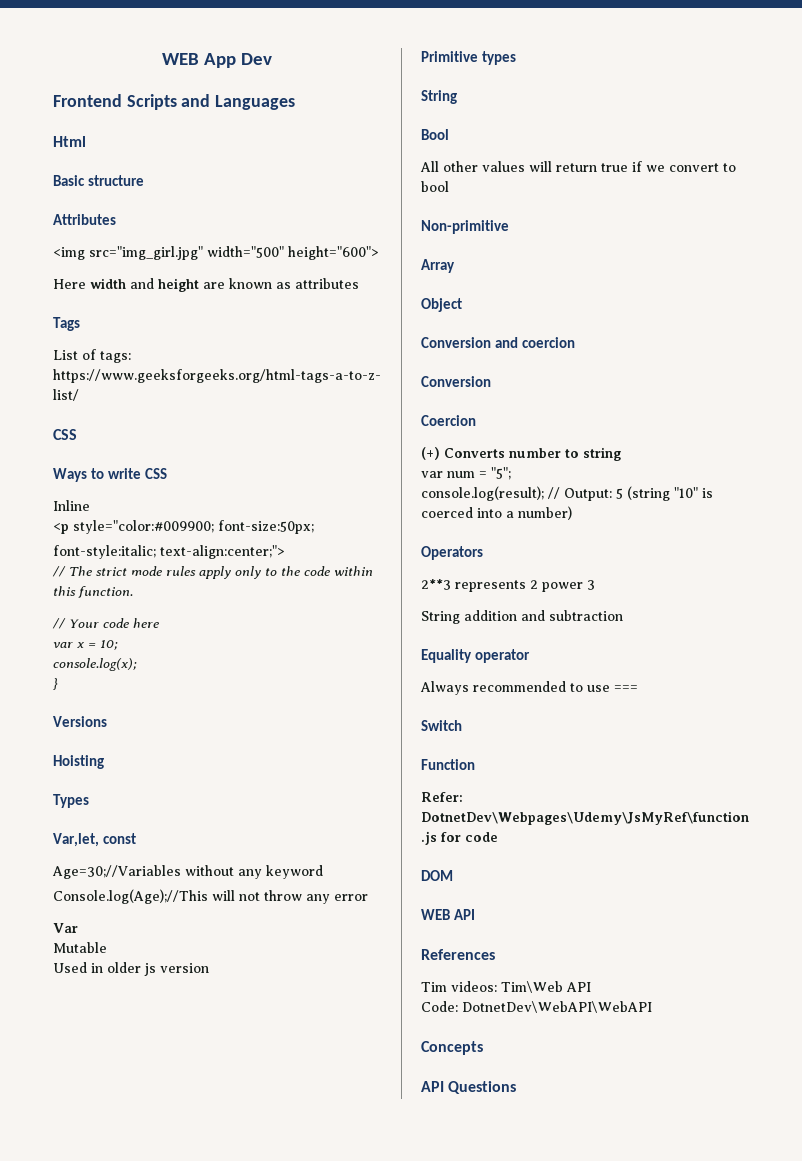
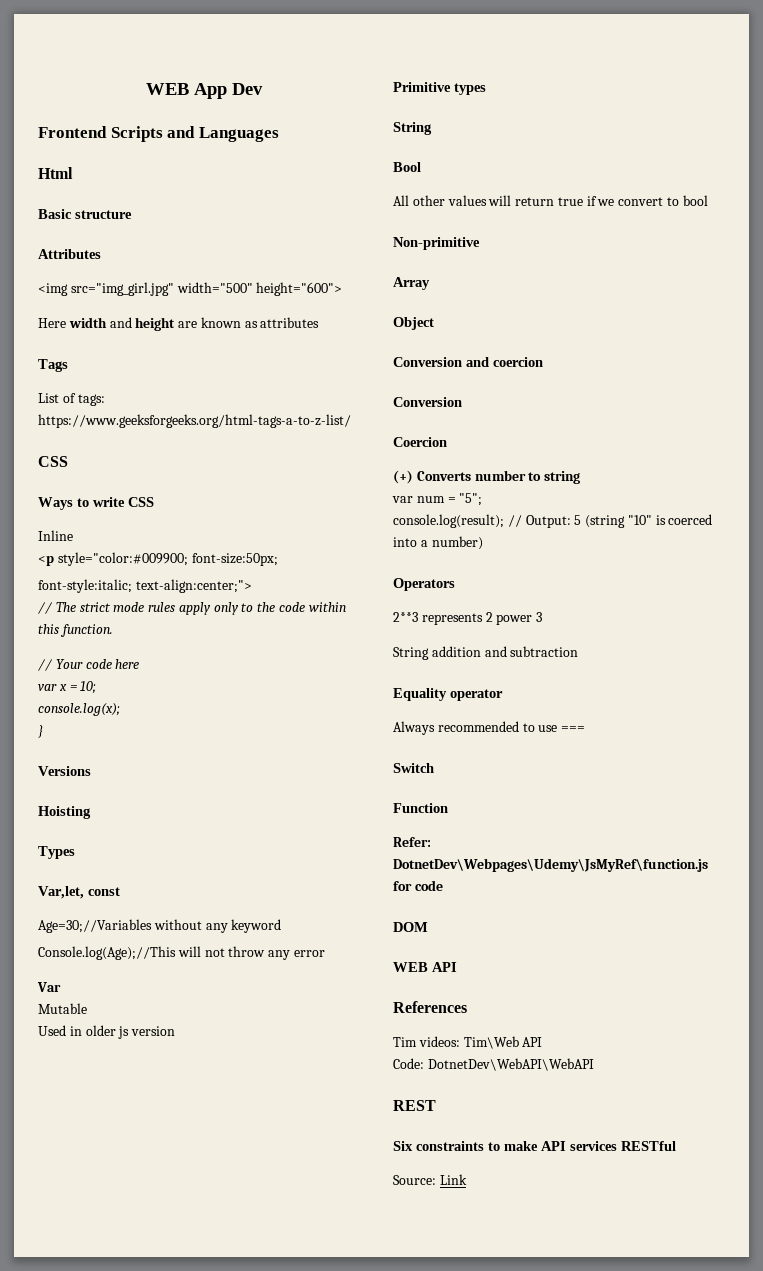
- Concepts
- API Questions
+ REST
+ Six constraints to make API services RESTful
+ Source: Link

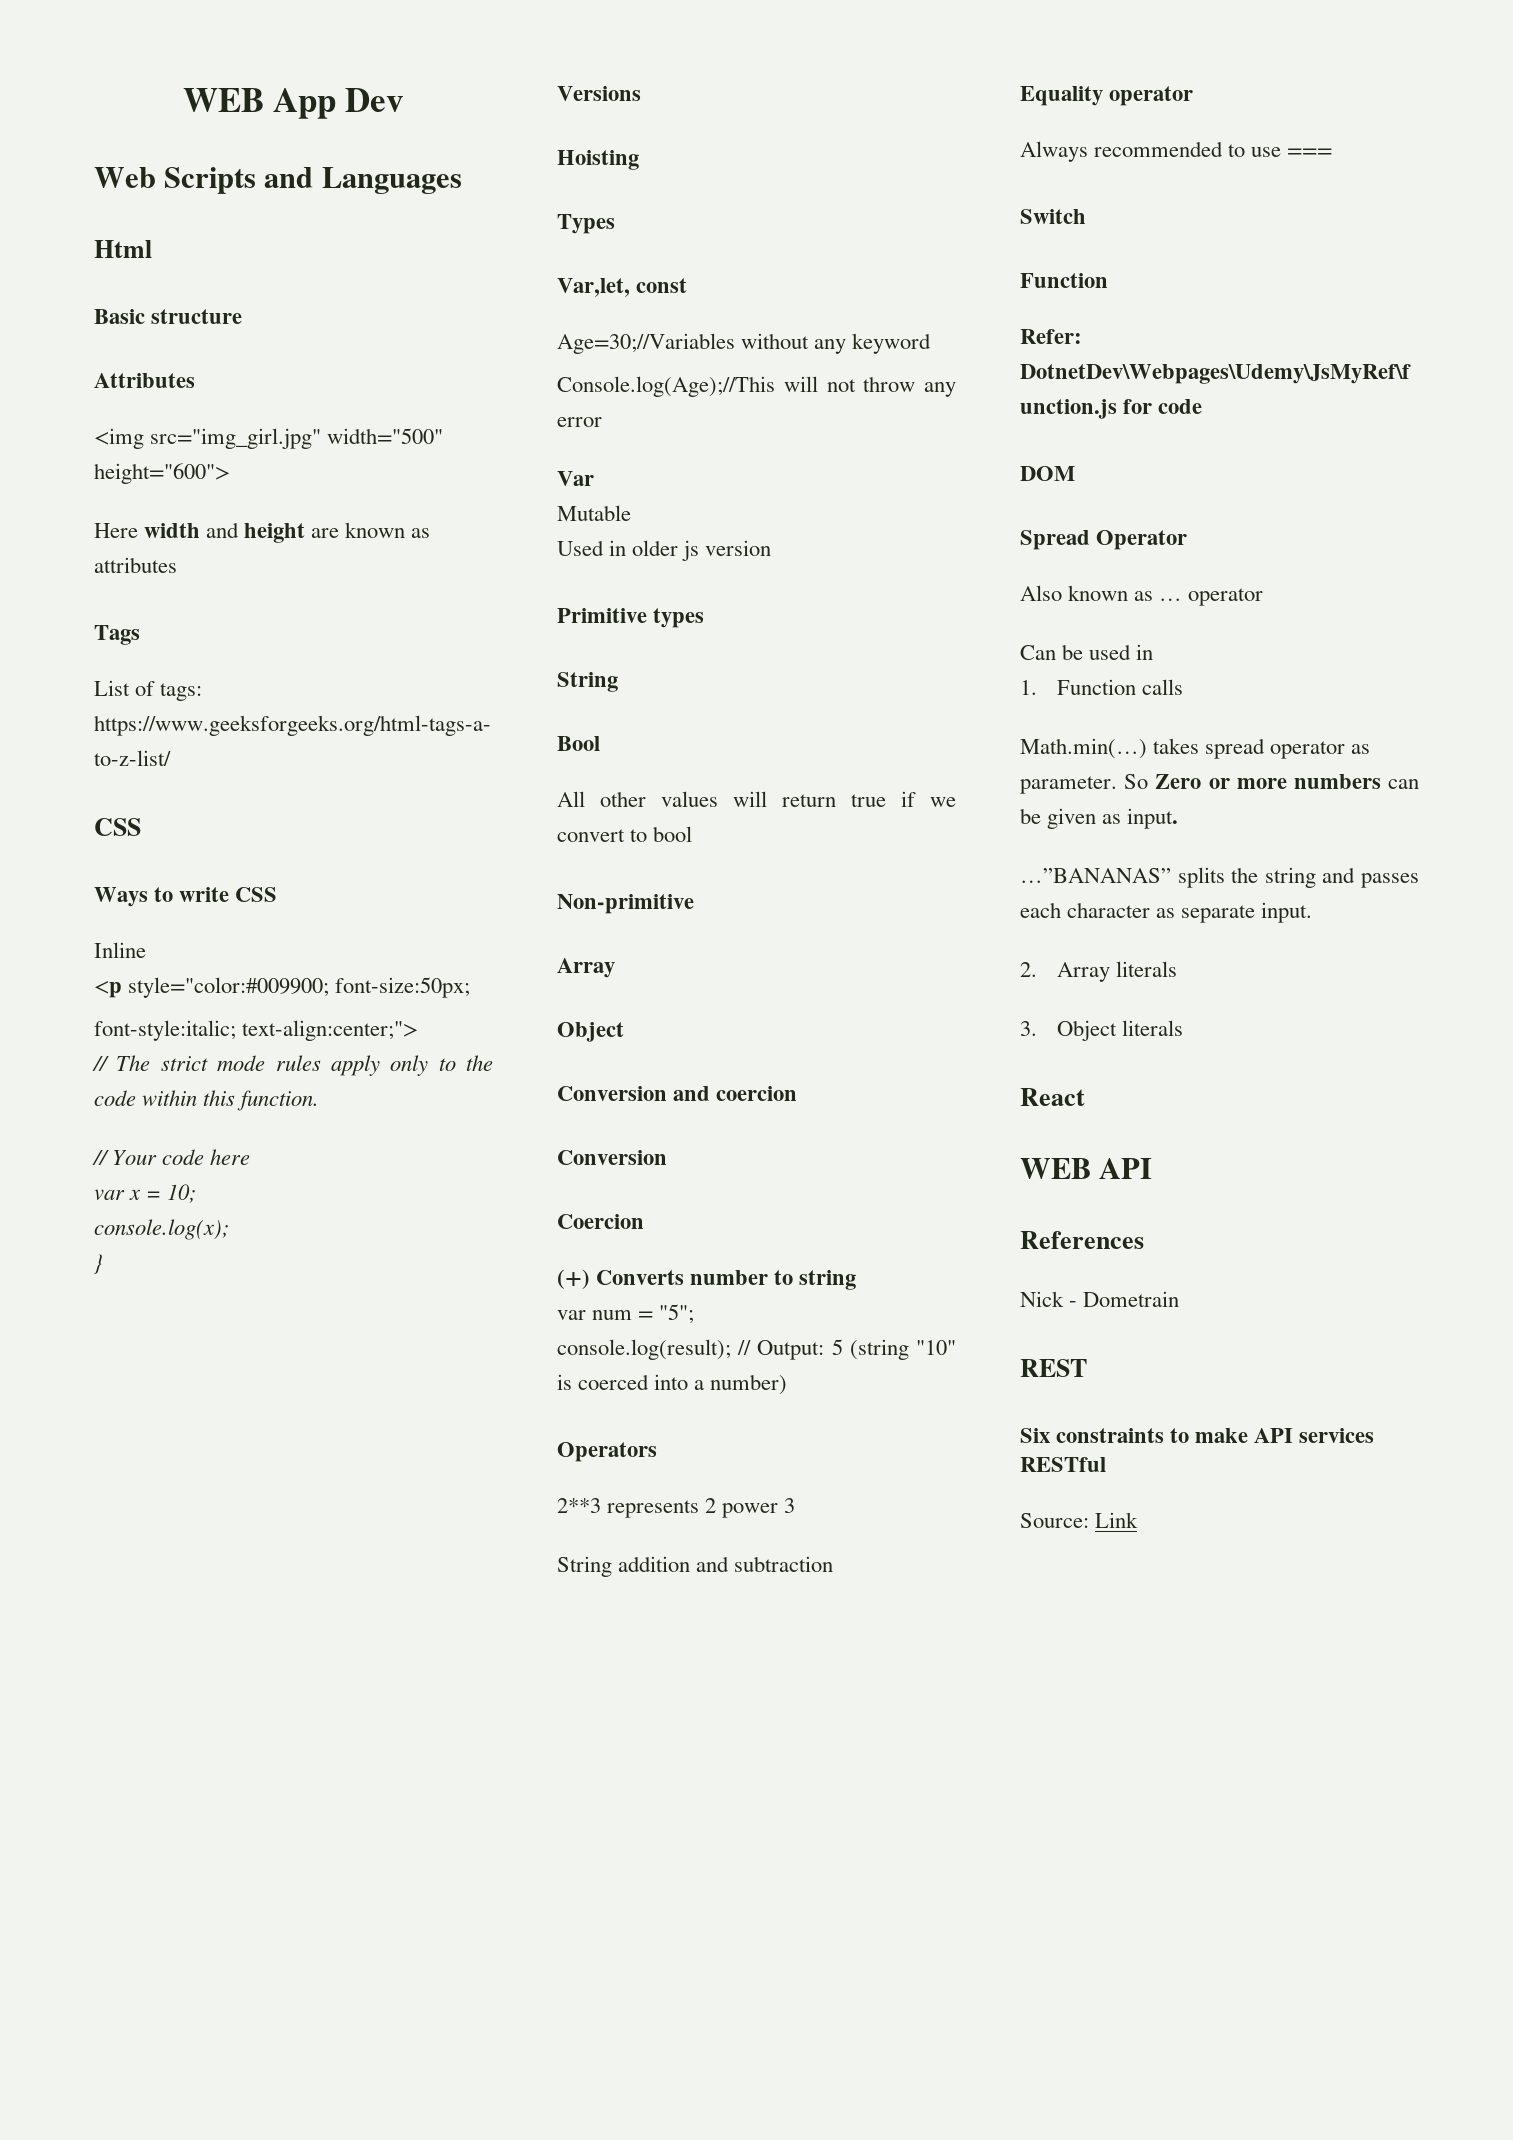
- Frontend Scripts and Languages
+ Web Scripts and Languages
+ Spread Operator
+ Also known as … operator
+ Can be used in
+ 1. Function calls
+ Math.min(…) takes spread operator as parameter. So Zero or more numbers can be given as input.
+ …”BANANAS” splits the string and passes each character as separate input.
+ 2. Array literals
+ 3. Object literals
+ React
  WEB API
  References
- Tim videos: Tim\Web API
- Code: DotnetDev\WebAPI\WebAPI
+ Nick - Dometrain

